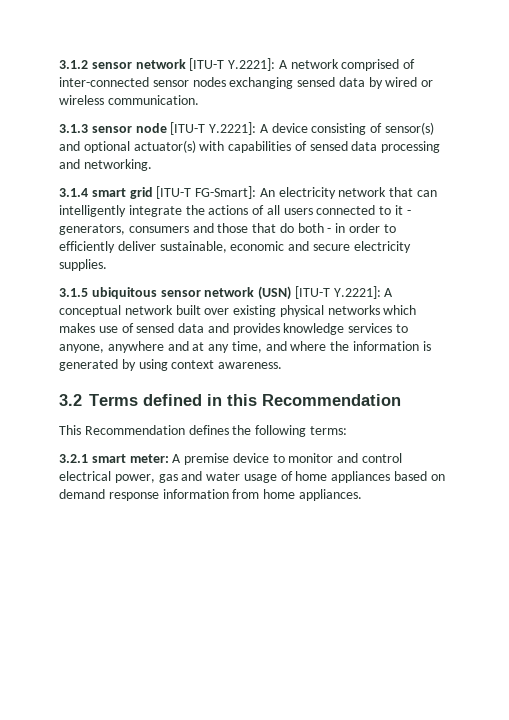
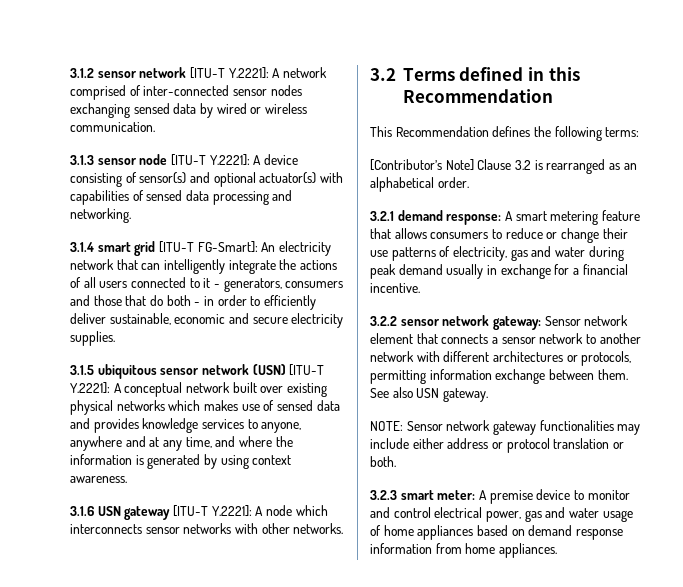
+ 3.1.6 USN gateway [ITU-T Y.2221]: A node which interconnects sensor networks with other networks.
- 3.2.1 smart meter: A premise device to monitor and control electrical power, gas and water usage of home appliances based on demand response information from home appliances.
+ [Contributor’s Note] Clause 3.2 is rearranged as an alphabetical order.
+ 3.2.1 demand response: A smart metering feature that allows consumers to reduce or change their use patterns of electricity, gas and water during peak demand usually in exchange for a financial incentive.
+ 3.2.2 sensor network gateway: Sensor network element that connects a sensor network to another network with different architectures or protocols, permitting information exchange between them. See also USN gateway.
+ NOTE: Sensor network gateway functionalities may include either address or protocol translation or both.
+ 3.2.3 smart meter: A premise device to monitor and control electrical power, gas and water usage of home appliances based on demand response information from home appliances.

